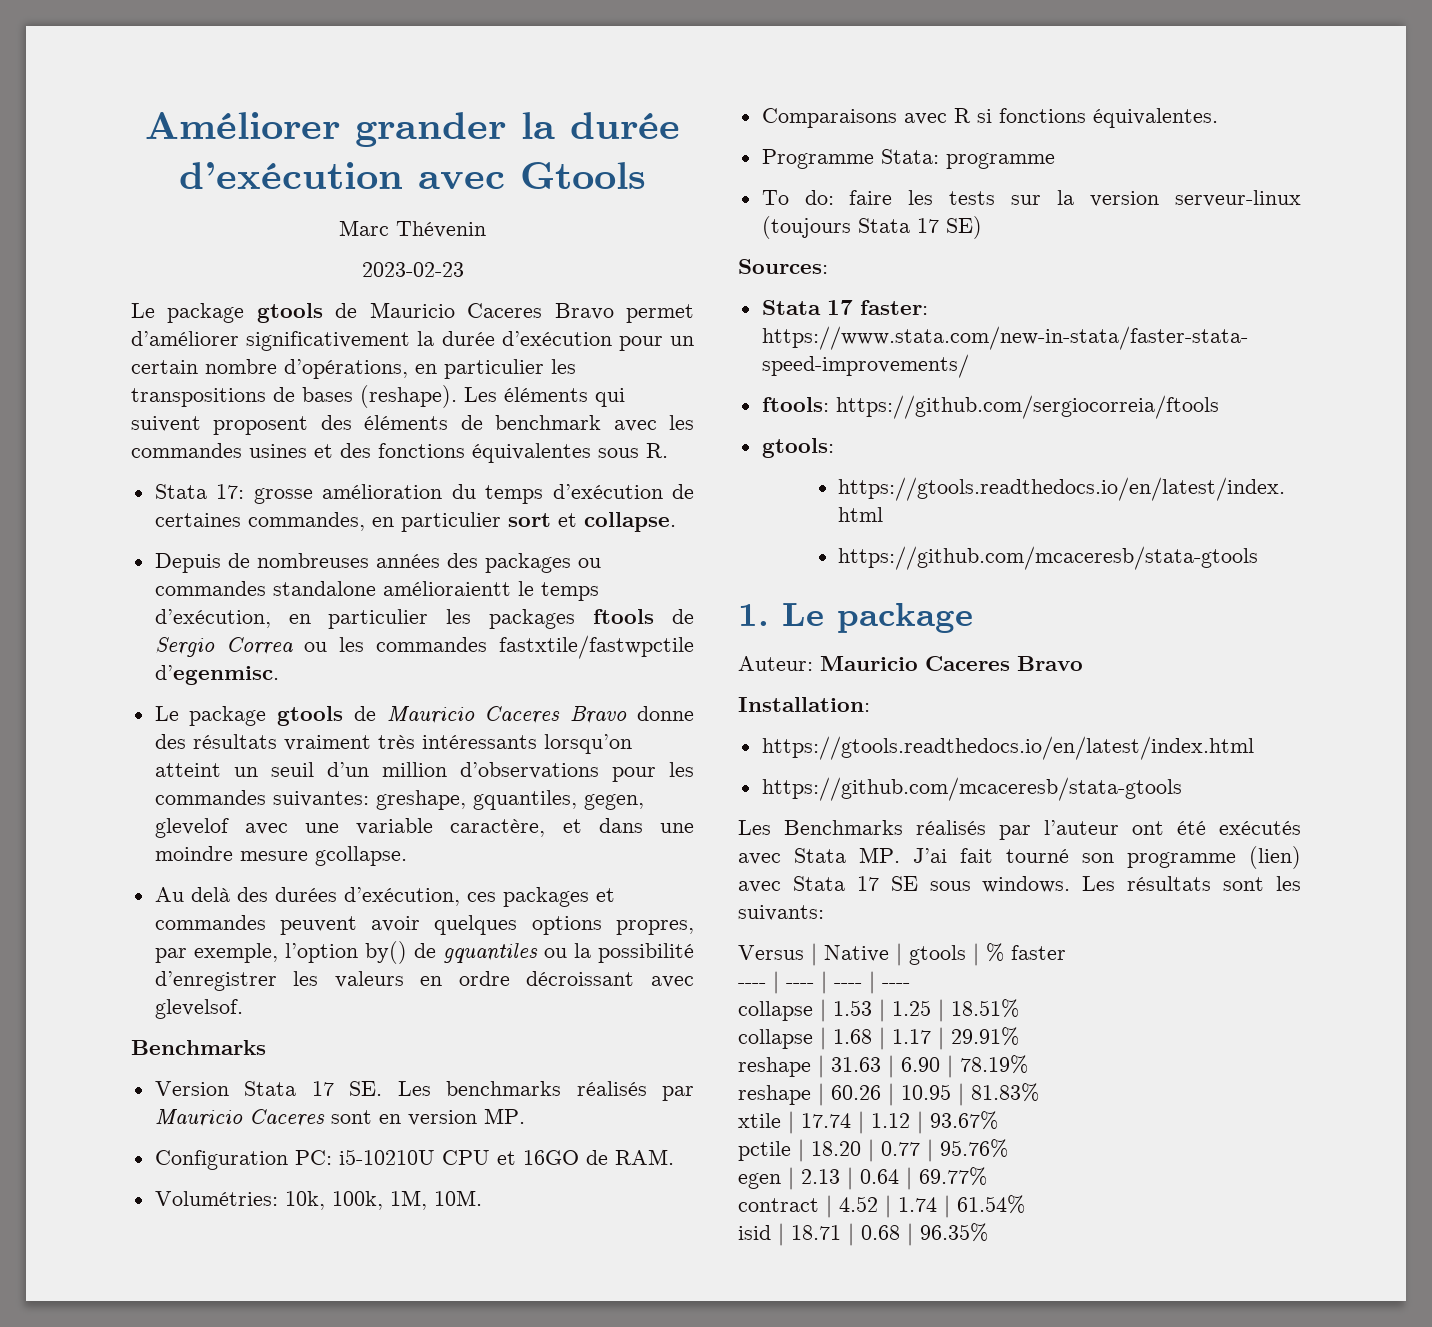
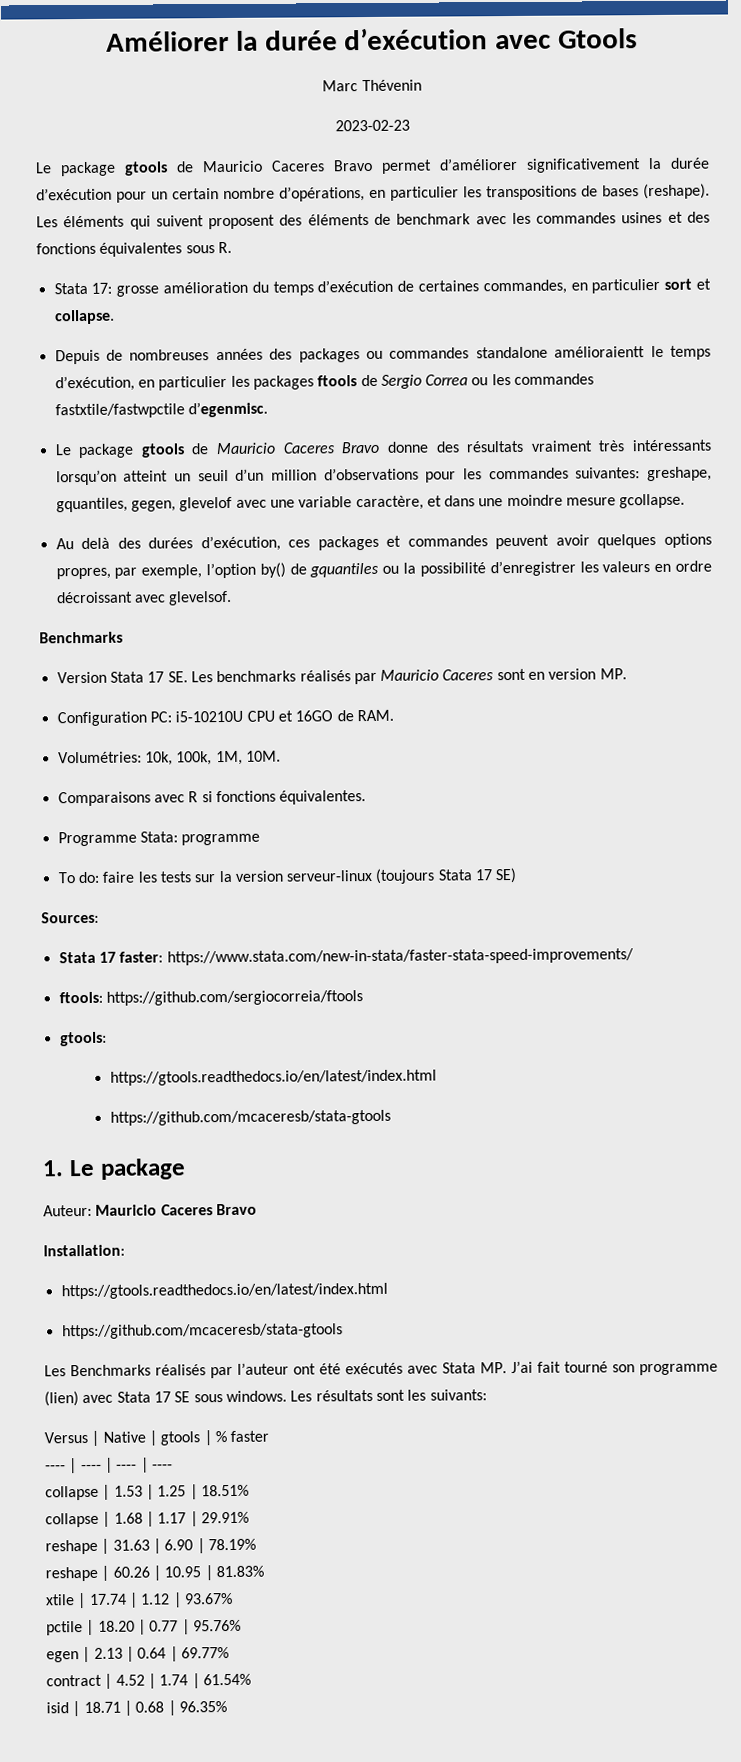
- Améliorer grander la durée d’exécution avec Gtools
+ Améliorer la durée d’exécution avec Gtools

